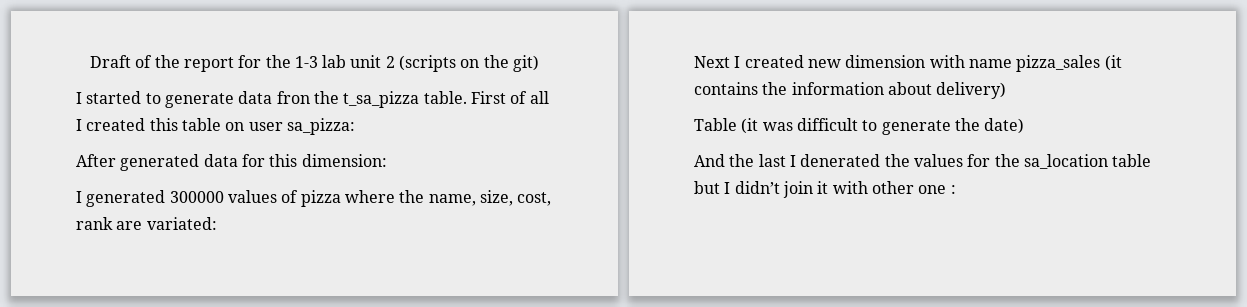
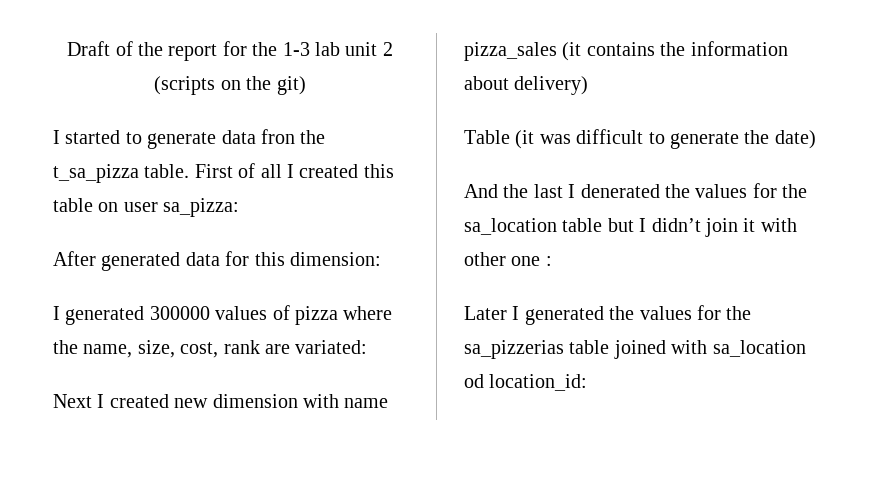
+ Later I generated the values for the sa_pizzerias table joined with sa_location od location_id:

